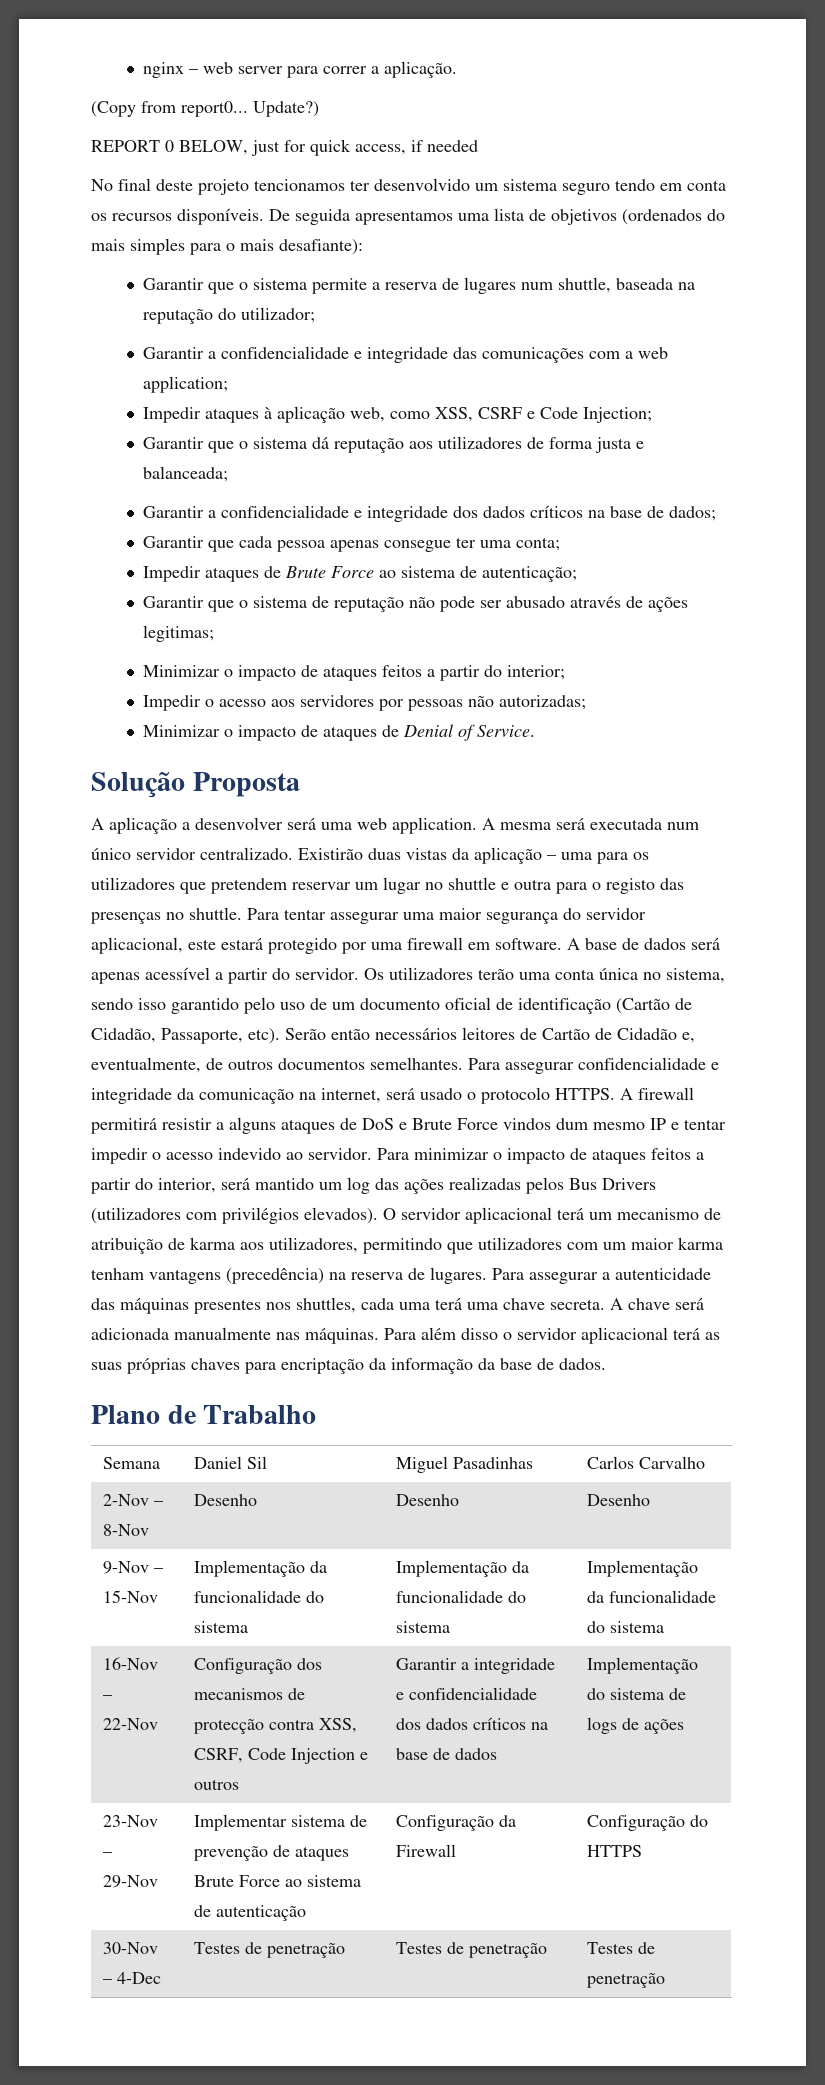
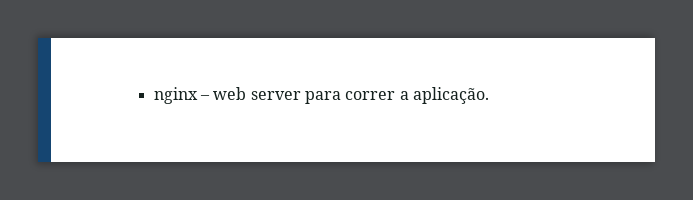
- (Copy from report0... Update?)
- REPORT 0 BELOW, just for quick access, if needed
- No final deste projeto tencionamos ter desenvolvido um sistema seguro tendo em conta os recursos disponíveis. De seguida apresentamos uma lista de objetivos (ordenados do mais simples para o mais desafiante):
- Garantir que o sistema permite a reserva de lugares num shuttle, baseada na reputação do utilizador;
- Garantir a confidencialidade e integridade das comunicações com a web application;
- Impedir ataques à aplicação web, como XSS, CSRF e Code Injection;
- Garantir que o sistema dá reputação aos utilizadores de forma justa e balanceada;
- Garantir a confidencialidade e integridade dos dados críticos na base de dados;
- Garantir que cada pessoa apenas consegue ter uma conta;
- Impedir ataques de Brute Force ao sistema de autenticação;
- Garantir que o sistema de reputação não pode ser abusado através de ações legitimas;
- Minimizar o impacto de ataques feitos a partir do interior;
- Impedir o acesso aos servidores por pessoas não autorizadas;
- Minimizar o impacto de ataques de Denial of Service.
- Solução Proposta
- A aplicação a desenvolver será uma web application. A mesma será executada num único servidor centralizado. Existirão duas vistas da aplicação – uma para os utilizadores que pretendem reservar um lugar no shuttle e outra para o registo das presenças no shuttle. Para tentar assegurar uma maior segurança do servidor aplicacional, este estará protegido por uma firewall em software. A base de dados será apenas acessível a partir do servidor. Os utilizadores terão uma conta única no sistema, sendo isso garantido pelo uso de um documento oficial de identificação (Cartão de Cidadão, Passaporte, etc). Serão então necessários leitores de Cartão de Cidadão e, eventualmente, de outros documentos semelhantes. Para assegurar confidencialidade e integridade da comunicação na internet, será usado o protocolo HTTPS. A firewall permitirá resistir a alguns ataques de DoS e Brute Force vindos dum mesmo IP e tentar impedir o acesso indevido ao servidor. Para minimizar o impacto de ataques feitos a partir do interior, será mantido um log das ações realizadas pelos Bus Drivers (utilizadores com privilégios elevados). O servidor aplicacional terá um mecanismo de atribuição de karma aos utilizadores, permitindo que utilizadores com um maior karma tenham vantagens (precedência) na reserva de lugares. Para assegurar a autenticidade das máquinas presentes nos shuttles, cada uma terá uma chave secreta. A chave será adicionada manualmente nas máquinas. Para além disso o servidor aplicacional terá as suas próprias chaves para encriptação da informação da base de dados.
- Plano de Trabalho
- Semana | Daniel Sil | Miguel Pasadinhas | Carlos Carvalho
- 2-Nov – 8-Nov | Desenho | Desenho | Desenho
- 9-Nov – 15-Nov | Implementação da funcionalidade do sistema | Implementação da funcionalidade do sistema | Implementação da funcionalidade do sistema
- 16-Nov – 22-Nov | Configuração dos mecanismos de protecção contra XSS, CSRF, Code Injection e outros | Garantir a integridade e confidencialidade dos dados críticos na base de dados | Implementação do sistema de logs de ações
- 23-Nov – 29-Nov | Implementar sistema de prevenção de ataques Brute Force ao sistema de autenticação | Configuração da Firewall | Configuração do HTTPS
- 30-Nov – 4-Dec | Testes de penetração | Testes de penetração | Testes de penetração

